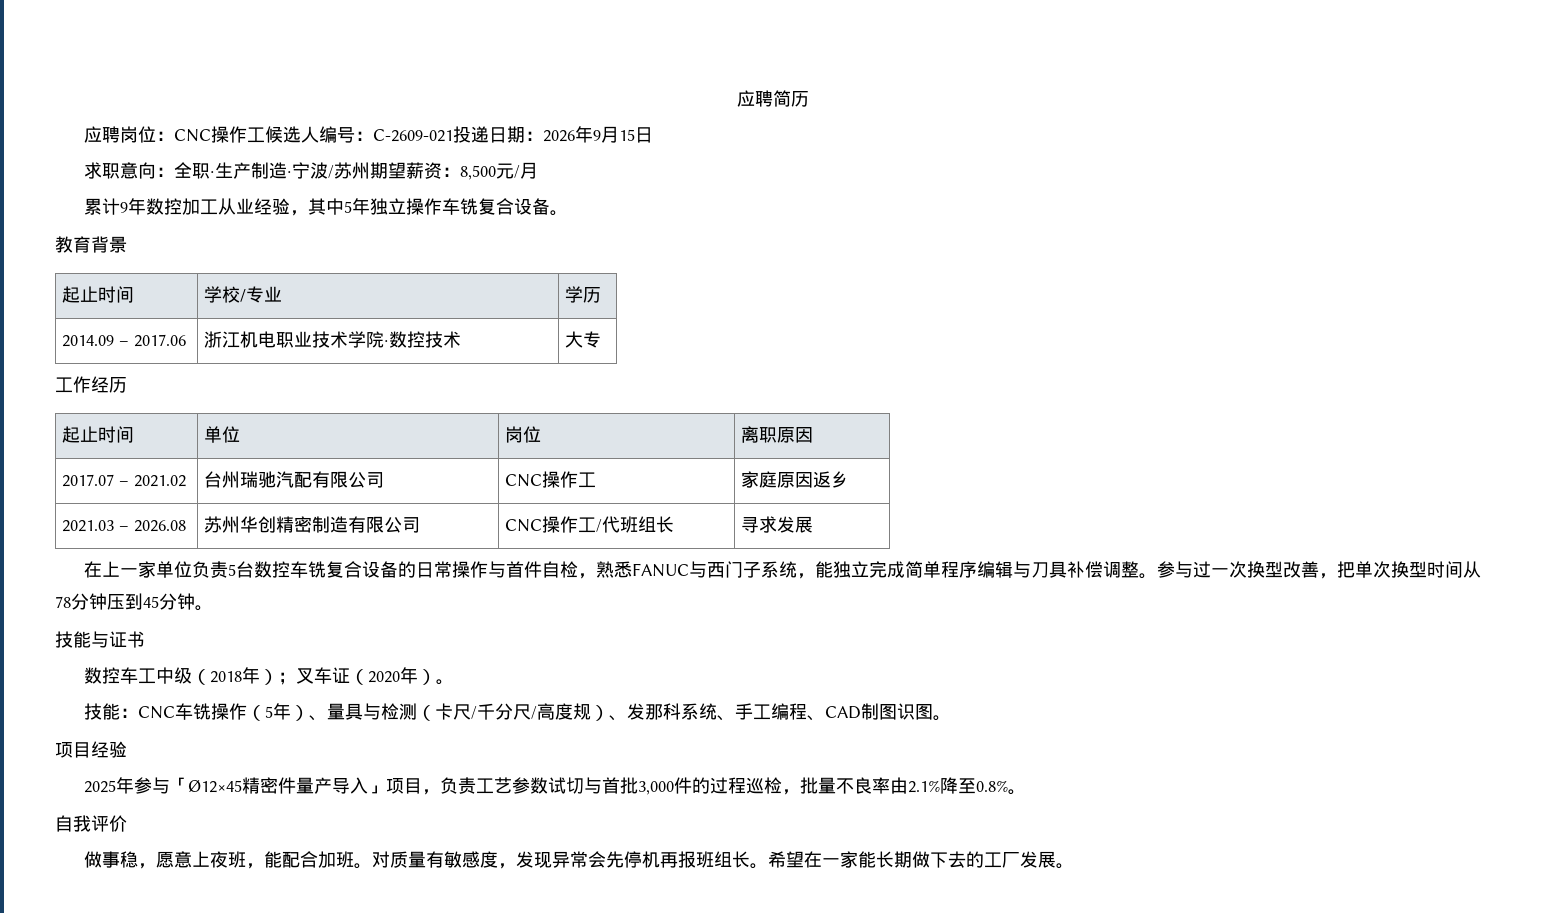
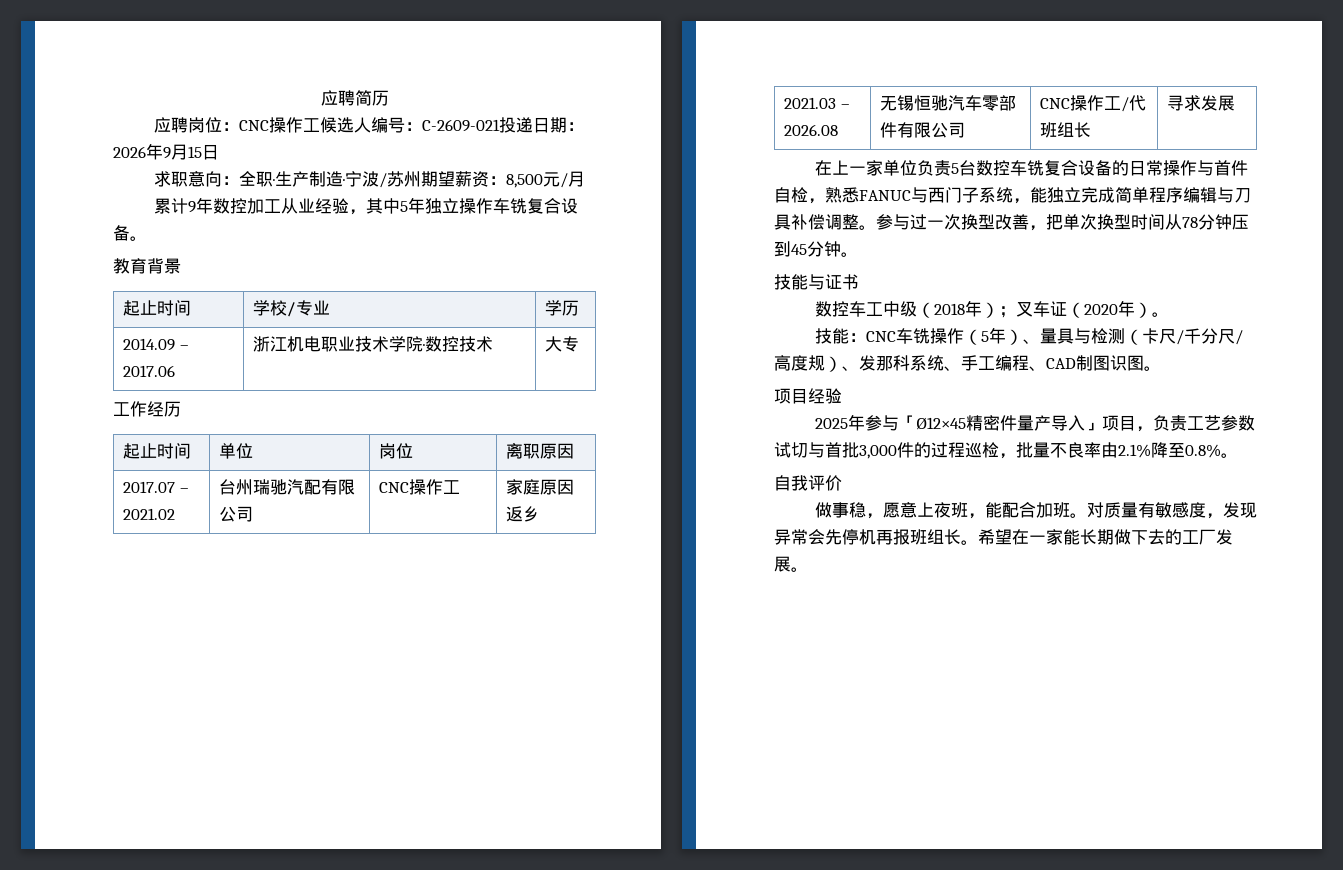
- 2021.03 – 2026.08 | 苏州华创精密制造有限公司 | CNC操作工/代班组长 | 寻求发展
+ 2021.03 – 2026.08 | 无锡恒驰汽车零部件有限公司 | CNC操作工/代班组长 | 寻求发展

